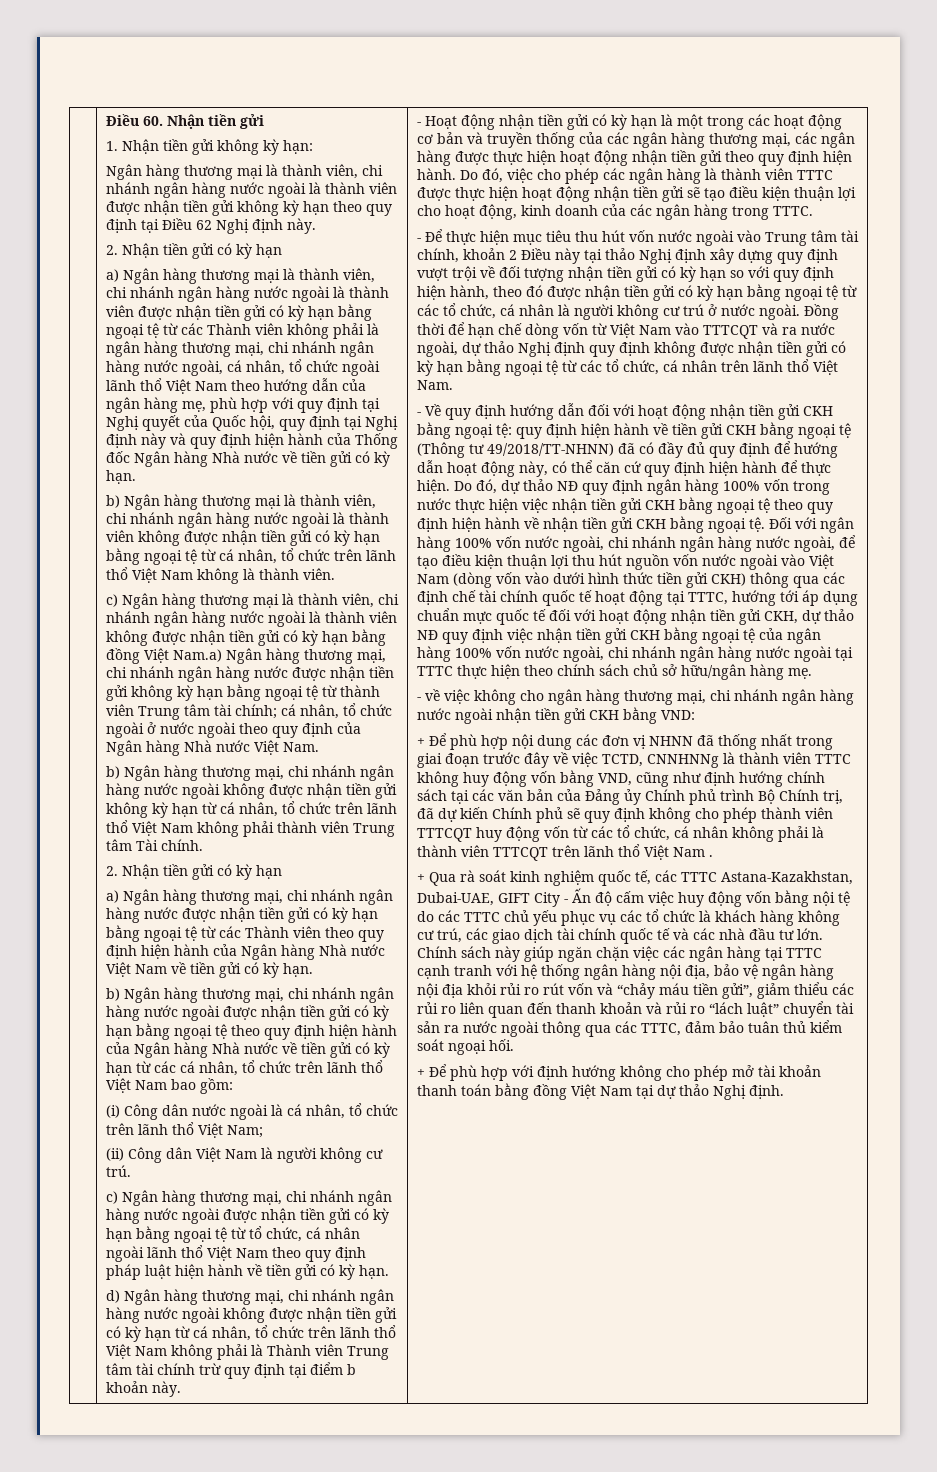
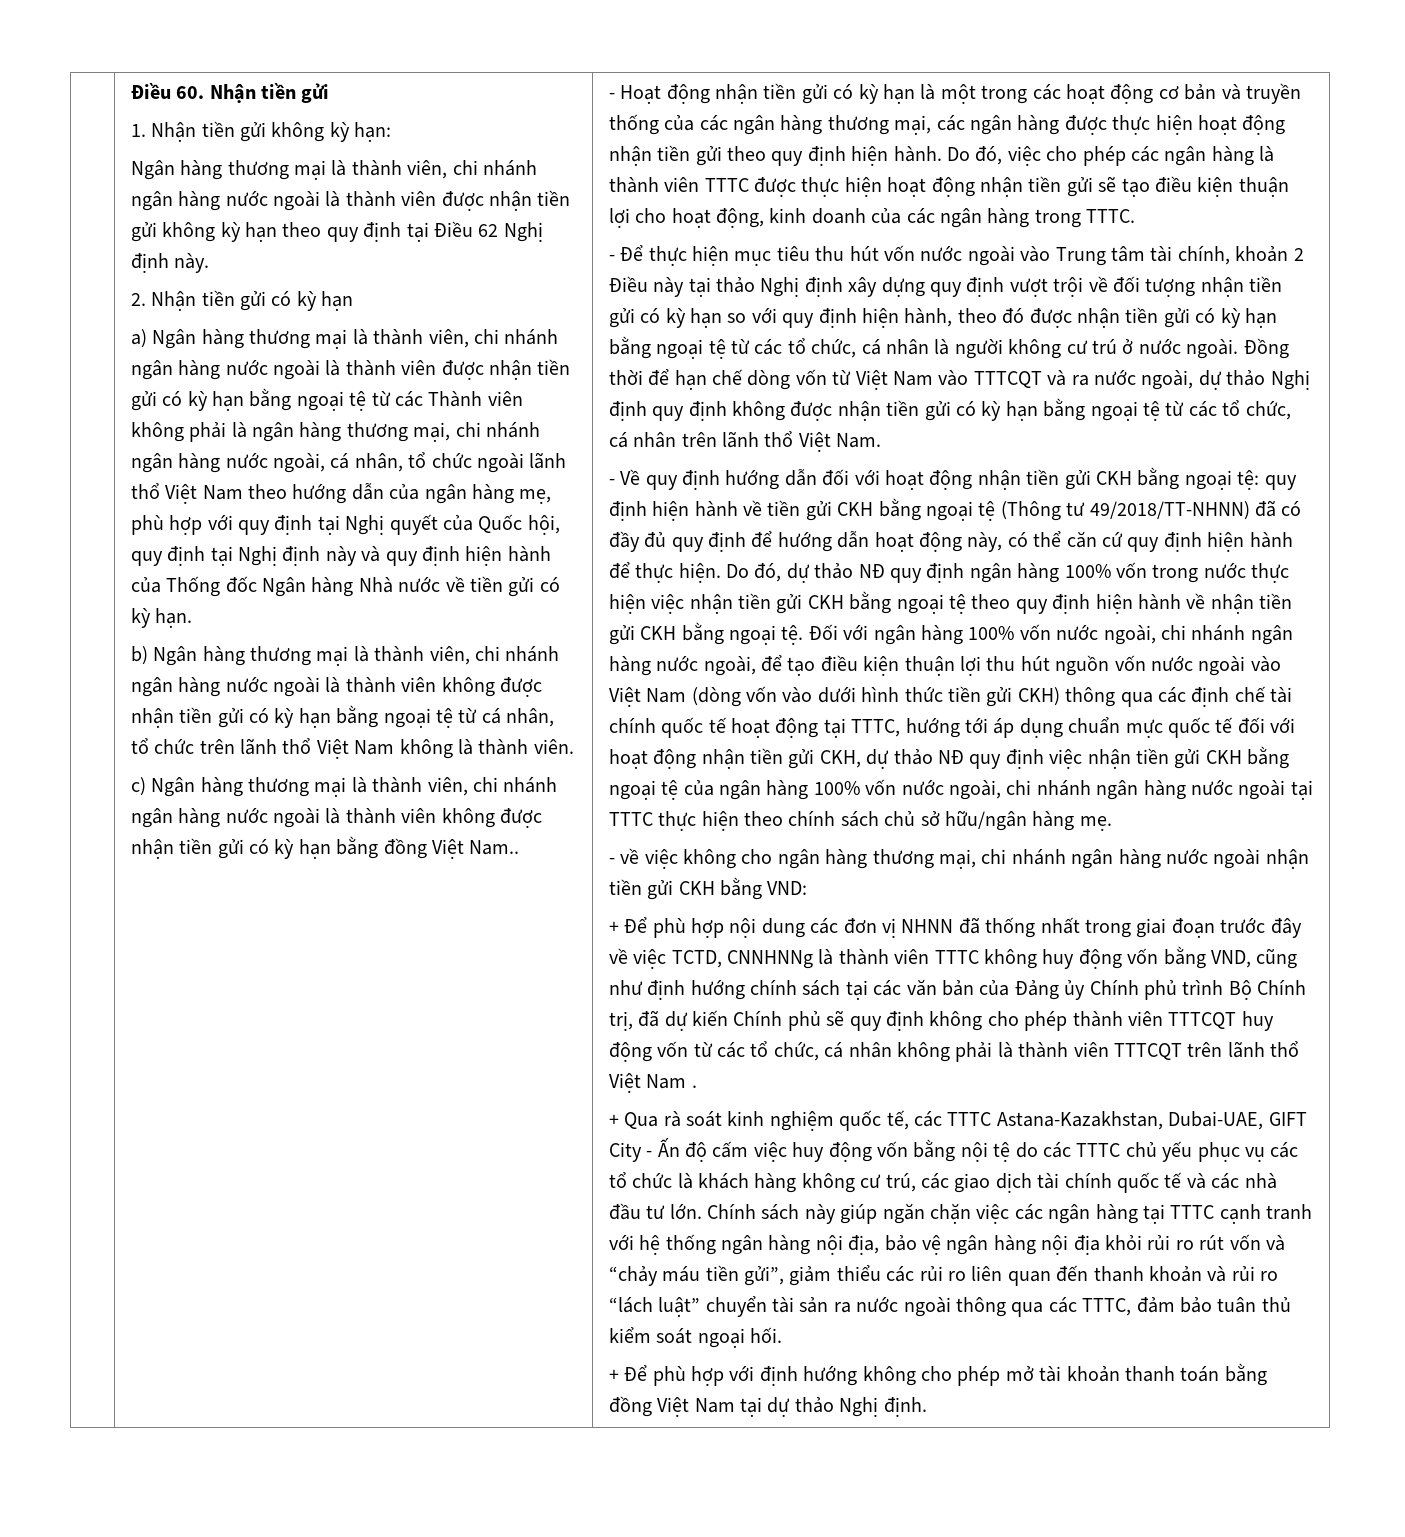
- c) Ngân hàng thương mại là thành viên, chi nhánh ngân hàng nước ngoài là thành viên không được nhận tiền gửi có kỳ hạn bằng đồng Việt Nam.a) Ngân hàng thương mại, chi nhánh ngân hàng nước được nhận tiền gửi không kỳ hạn bằng ngoại tệ từ thành viên Trung tâm tài chính; cá nhân, tổ chức ngoài ở nước ngoài theo quy định của Ngân hàng Nhà nước Việt Nam.
- b) Ngân hàng thương mại, chi nhánh ngân hàng nước ngoài không được nhận tiền gửi không kỳ hạn từ cá nhân, tổ chức trên lãnh thổ Việt Nam không phải thành viên Trung tâm Tài chính.
- 2. Nhận tiền gửi có kỳ hạn
- a) Ngân hàng thương mại, chi nhánh ngân hàng nước được nhận tiền gửi có kỳ hạn bằng ngoại tệ từ các Thành viên theo quy định hiện hành của Ngân hàng Nhà nước Việt Nam về tiền gửi có kỳ hạn.
- b) Ngân hàng thương mại, chi nhánh ngân hàng nước ngoài được nhận tiền gửi có kỳ hạn bằng ngoại tệ theo quy định hiện hành của Ngân hàng Nhà nước về tiền gửi có kỳ hạn từ các cá nhân, tổ chức trên lãnh thổ Việt Nam bao gồm:
- (i) Công dân nước ngoài là cá nhân, tổ chức trên lãnh thổ Việt Nam;
- (ii) Công dân Việt Nam là người không cư trú.
- c) Ngân hàng thương mại, chi nhánh ngân hàng nước ngoài được nhận tiền gửi có kỳ hạn bằng ngoại tệ từ tổ chức, cá nhân ngoài lãnh thổ Việt Nam theo quy định pháp luật hiện hành về tiền gửi có kỳ hạn.
- d) Ngân hàng thương mại, chi nhánh ngân hàng nước ngoài không được nhận tiền gửi có kỳ hạn từ cá nhân, tổ chức trên lãnh thổ Việt Nam không phải là Thành viên Trung tâm tài chính trừ quy định tại điểm b khoản này.
+ c) Ngân hàng thương mại là thành viên, chi nhánh ngân hàng nước ngoài là thành viên không được nhận tiền gửi có kỳ hạn bằng đồng Việt Nam..

